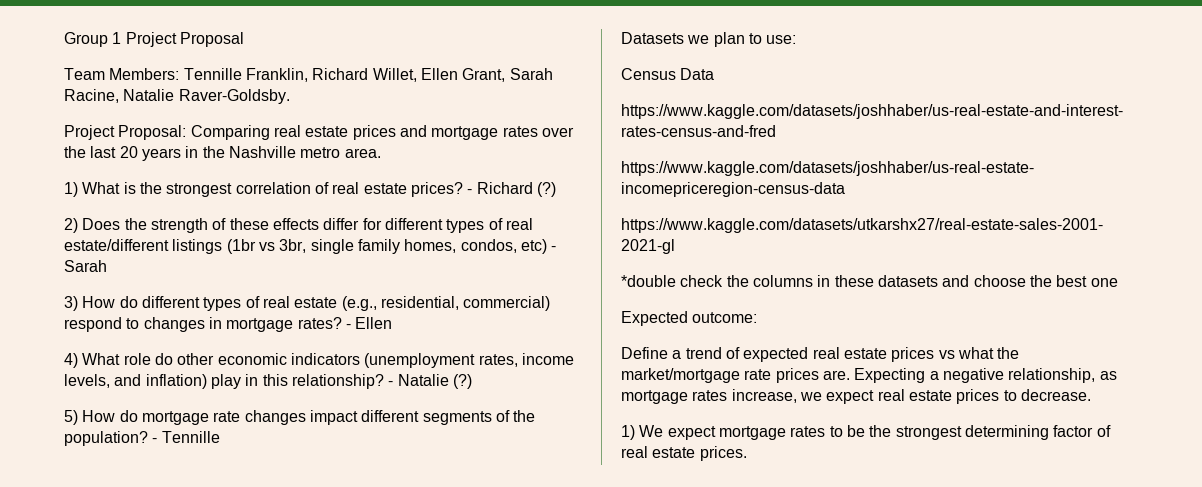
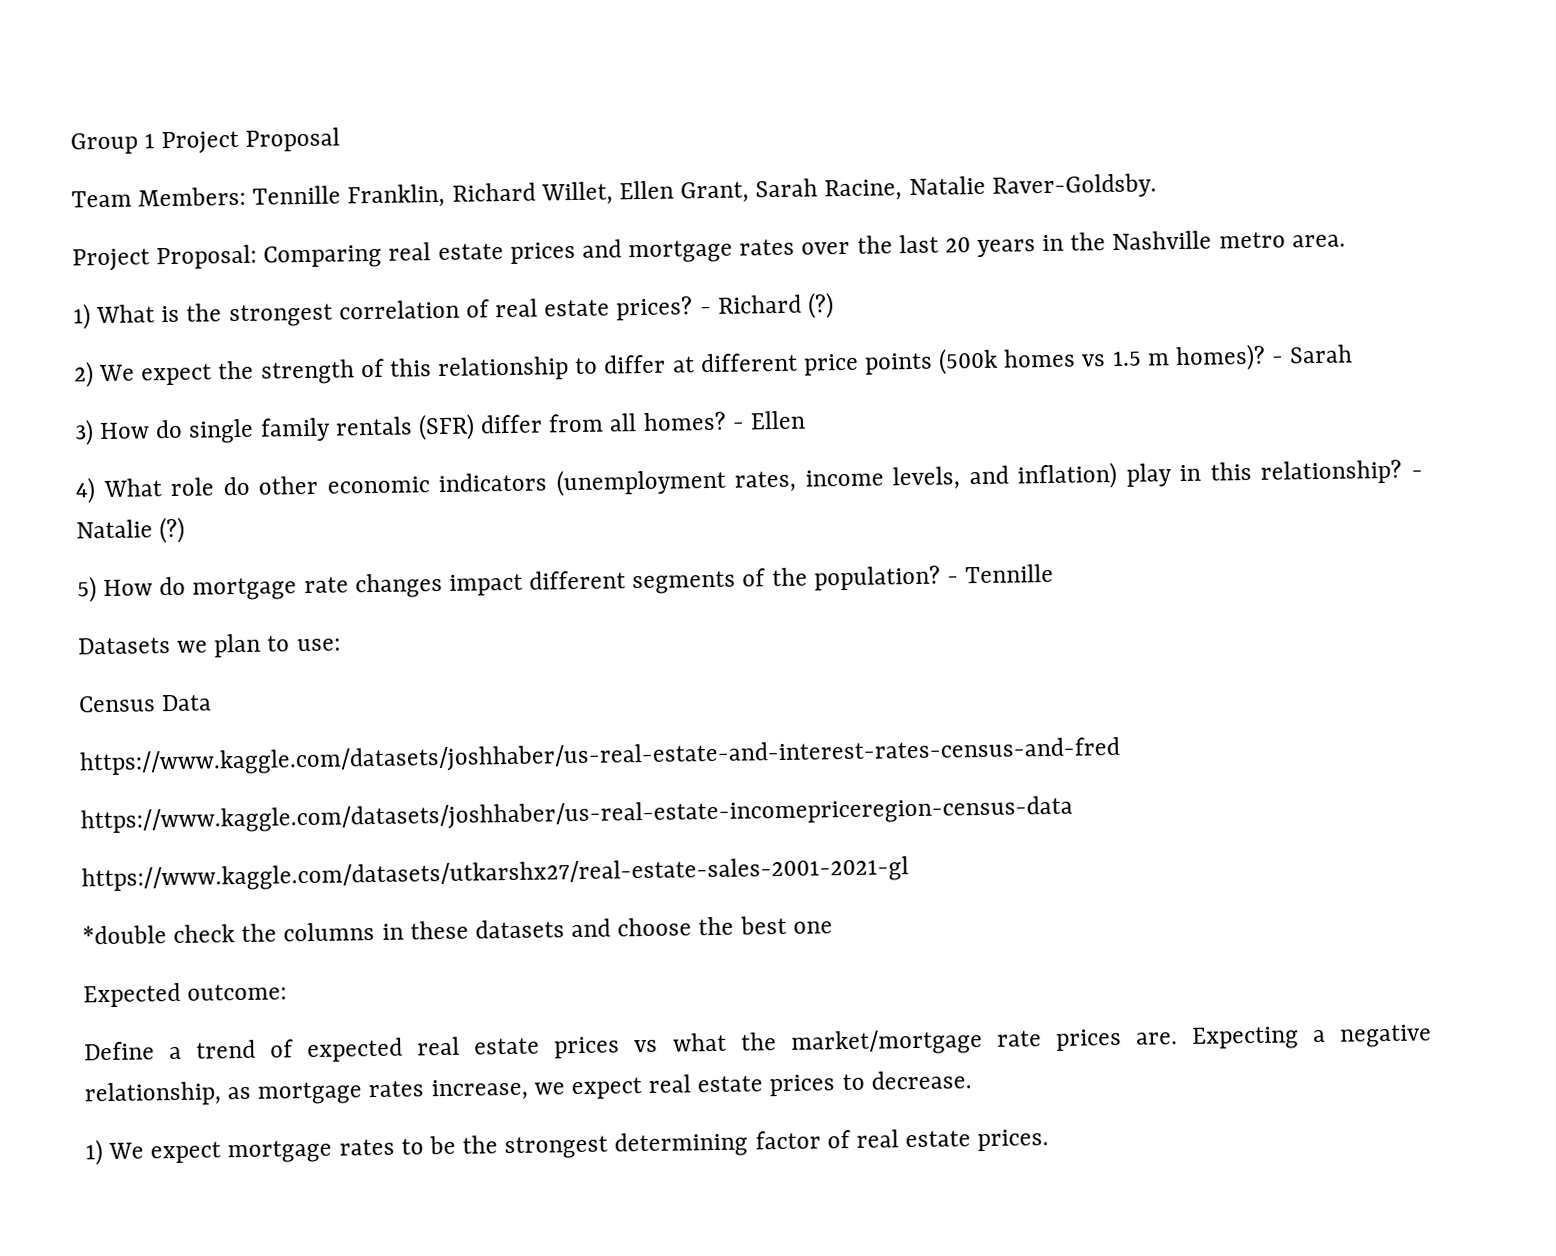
- 2) Does the strength of these effects differ for different types of real estate/different listings (1br vs 3br, single family homes, condos, etc) - Sarah
+ 2) We expect the strength of this relationship to differ at different price points (500k homes vs 1.5 m homes)? - Sarah
- 3) How do different types of real estate (e.g., residential, commercial) respond to changes in mortgage rates?
+ 3) How do single family rentals (SFR) differ from all homes?

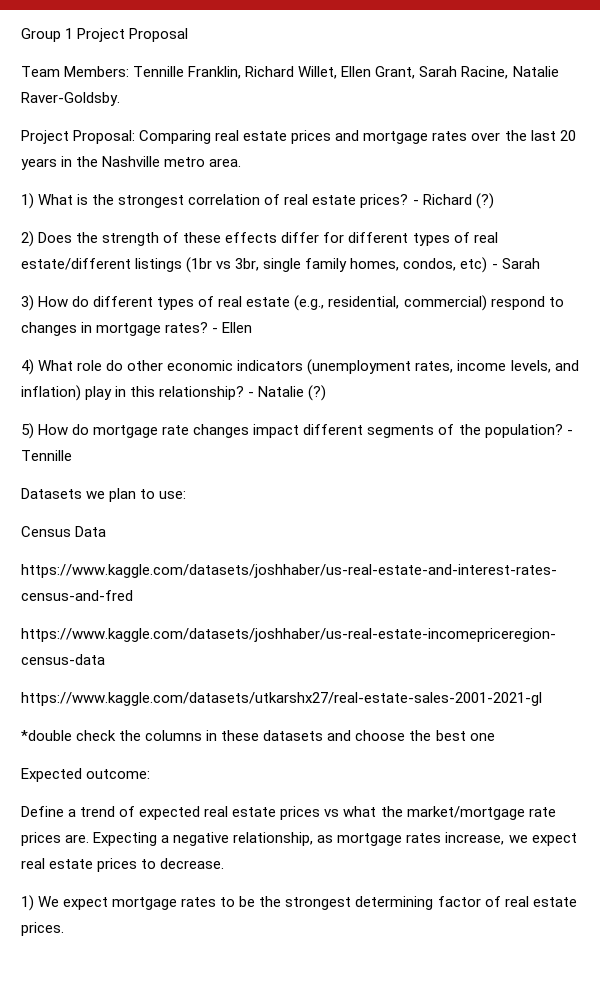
- 2) We expect the strength of this relationship to differ at different price points (500k homes vs 1.5 m homes)? - Sarah
+ 2) Does the strength of these effects differ for different types of real estate/different listings (1br vs 3br, single family homes, condos, etc) - Sarah
- 3) How do single family rentals (SFR) differ from all homes?
+ 3) How do different types of real estate (e.g., residential, commercial) respond to changes in mortgage rates?

